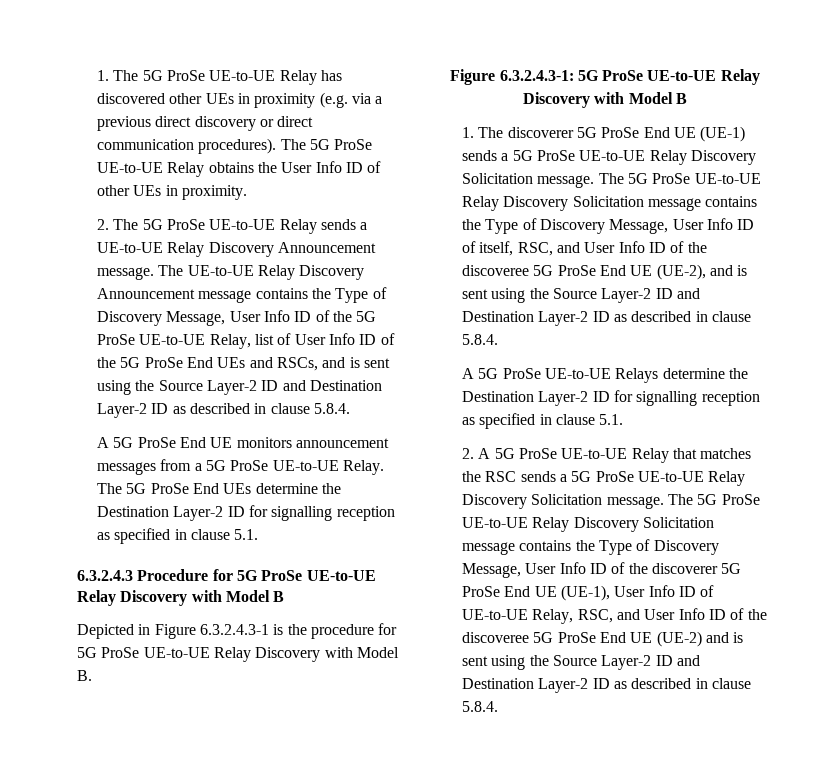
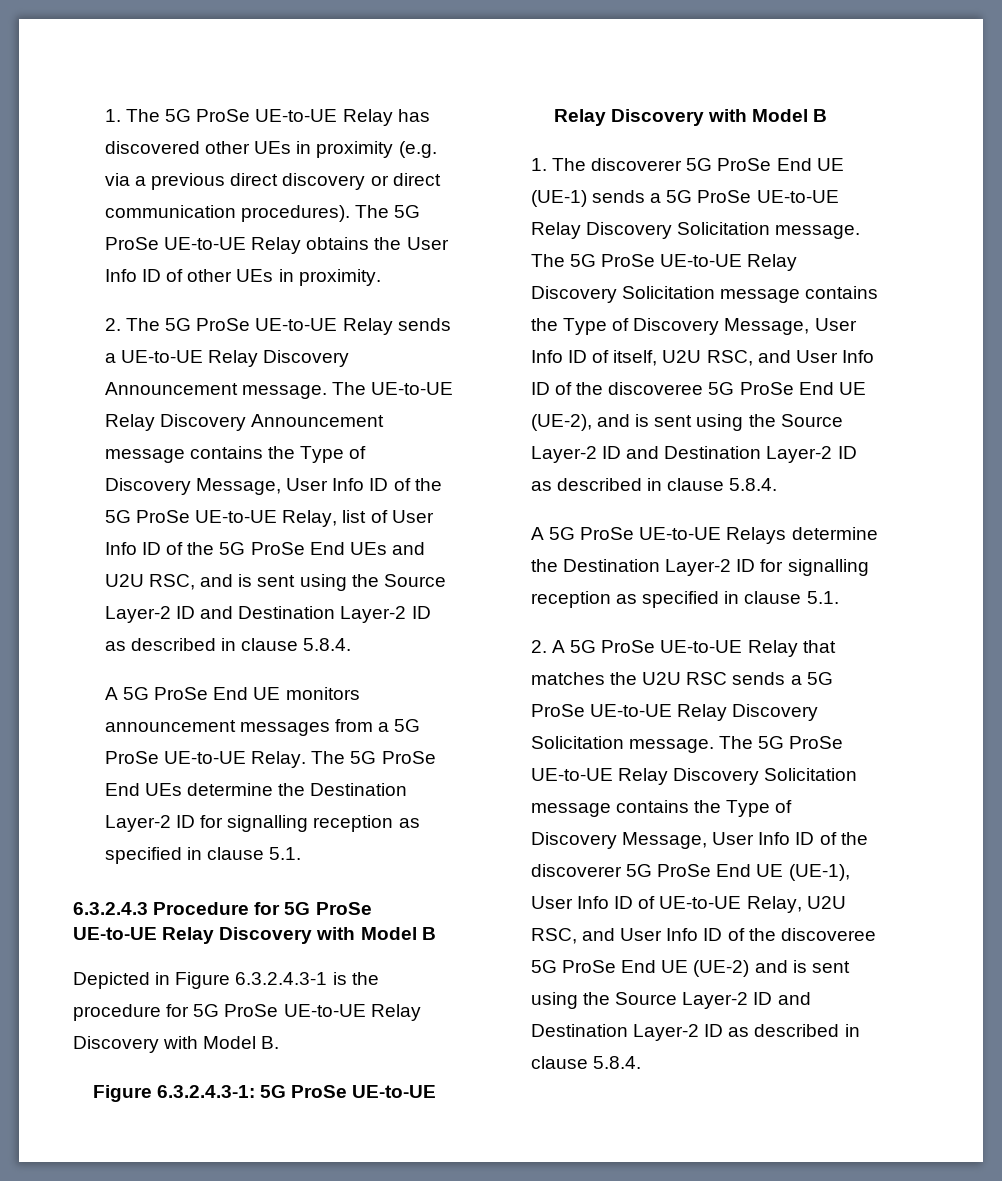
- The UE-to-UE Relay Discovery Announcement message contains the Type of Discovery Message, User Info ID of the 5G ProSe UE-to-UE Relay, list of User Info ID of the 5G ProSe End UEs and RSCs, and is sent using the Source Layer-2 ID and Destination Layer-2 ID as described in clause 5.8.4.
+ The UE-to-UE Relay Discovery Announcement message contains the Type of Discovery Message, User Info ID of the 5G ProSe UE-to-UE Relay, list of User Info ID of the 5G ProSe End UEs and U2U RSC, and is sent using the Source Layer-2 ID and Destination Layer-2 ID as described in clause 5.8.4.
- The 5G ProSe UE-to-UE Relay Discovery Solicitation message contains the Type of Discovery Message, User Info ID of itself, RSC, and User Info ID of the discoveree 5G ProSe End UE (UE-2), and is sent using the Source Layer-2 ID and Destination Layer-2 ID as described in clause 5.8.4.
+ The 5G ProSe UE-to-UE Relay Discovery Solicitation message contains the Type of Discovery Message, User Info ID of itself, U2U RSC, and User Info ID of the discoveree 5G ProSe End UE (UE-2), and is sent using the Source Layer-2 ID and Destination Layer-2 ID as described in clause 5.8.4.
- 2. A 5G ProSe UE-to-UE Relay that matches the RSC sends a 5G ProSe UE-to-UE Relay Discovery Solicitation message.
+ 2. A 5G ProSe UE-to-UE Relay that matches the U2U RSC sends a 5G ProSe UE-to-UE Relay Discovery Solicitation message.
- The 5G ProSe UE-to-UE Relay Discovery Solicitation message contains the Type of Discovery Message, User Info ID of the discoverer 5G ProSe End UE (UE-1), User Info ID of UE-to-UE Relay, RSC, and User Info ID of the discoveree 5G ProSe End UE (UE-2) and is sent using the Source Layer-2 ID and Destination Layer-2 ID as described in clause 5.8.4.
+ The 5G ProSe UE-to-UE Relay Discovery Solicitation message contains the Type of Discovery Message, User Info ID of the discoverer 5G ProSe End UE (UE-1), User Info ID of UE-to-UE Relay, U2U RSC, and User Info ID of the discoveree 5G ProSe End UE (UE-2) and is sent using the Source Layer-2 ID and Destination Layer-2 ID as described in clause 5.8.4.

